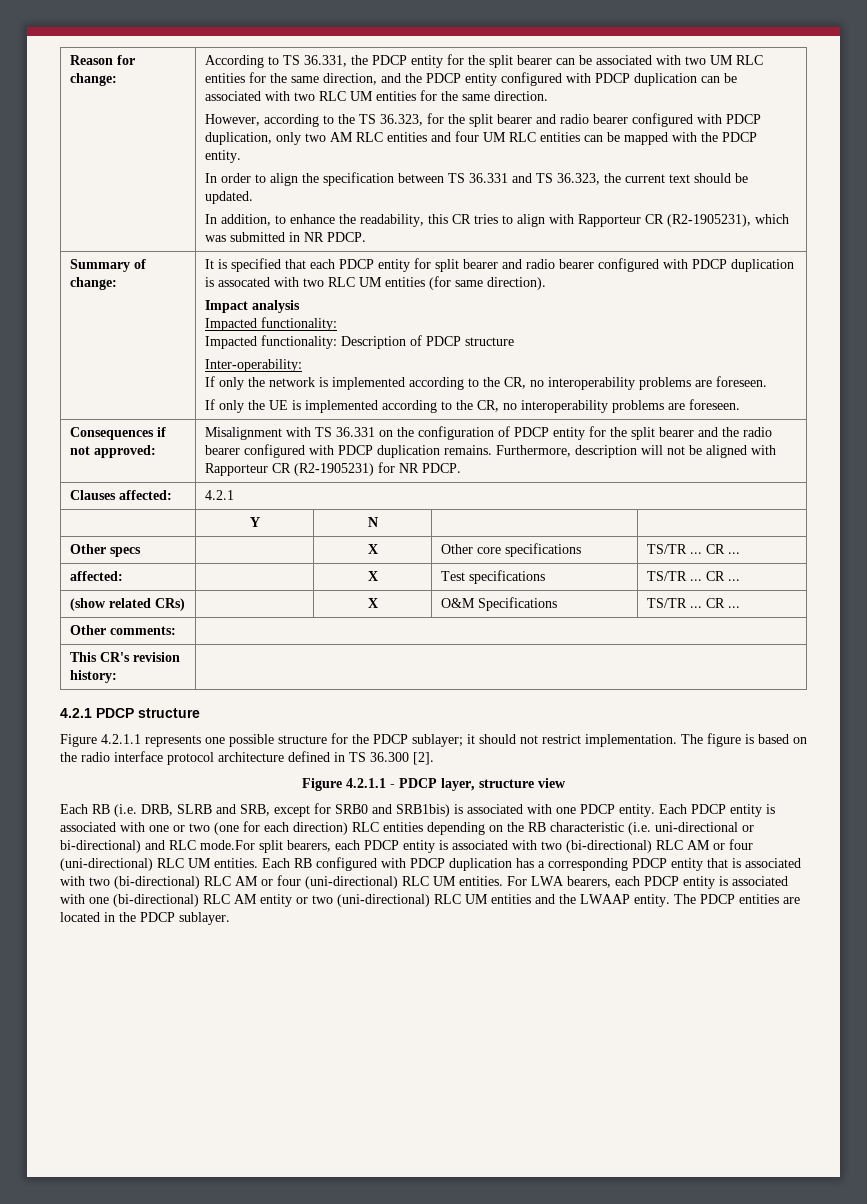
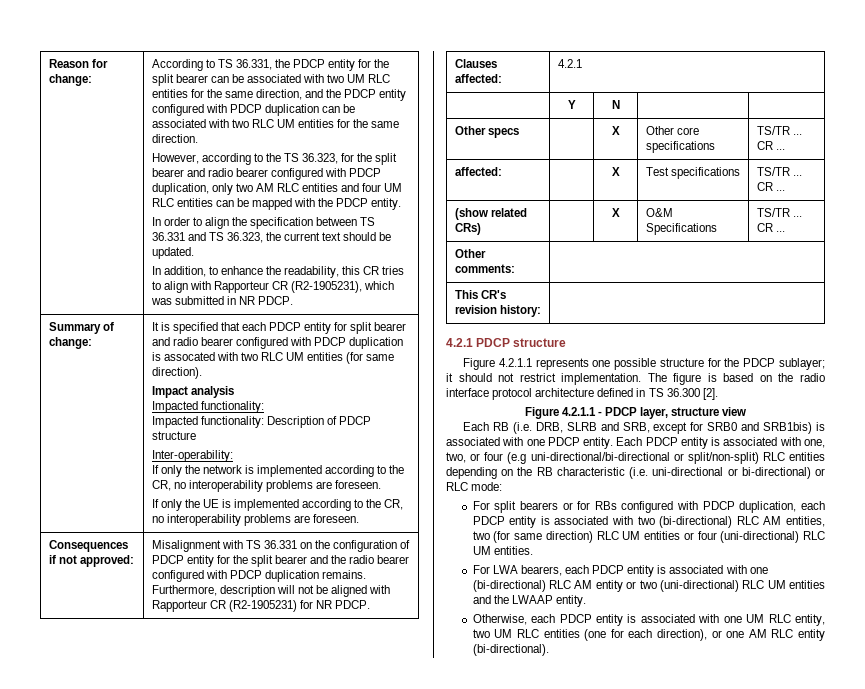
- Each PDCP entity is associated with one or two (one for each direction) RLC entities depending on the RB characteristic (i.e. uni-directional or bi-directional) and RLC mode.For split bearers, each PDCP entity is associated with two (bi-directional) RLC AM or four (uni-directional) RLC UM entities. Each RB configured with PDCP duplication has a corresponding PDCP entity that is associated with two (bi-directional) RLC AM or four (uni-directional) RLC UM entities. For LWA bearers, each PDCP entity is associated with one (bi-directional) RLC AM entity or two (uni-directional) RLC UM entities and the LWAAP entity. The PDCP entities are located in the PDCP sublayer.
+ Each PDCP entity is associated with one, two, or four (e.g uni-directional/bi-directional or split/non-split) RLC entities depending on the RB characteristic (i.e. uni-directional or bi-directional) or RLC mode:
+ For split bearers or for RBs configured with PDCP duplication, each PDCP entity is associated with two (bi-directional) RLC AM entities, two (for same direction) RLC UM entities or four (uni-directional) RLC UM entities.
+ For LWA bearers, each PDCP entity is associated with one (bi-directional) RLC AM entity or two (uni-directional) RLC UM entities and the LWAAP entity.
+ Otherwise, each PDCP entity is associated with one UM RLC entity, two UM RLC entities (one for each direction), or one AM RLC entity (bi-directional).

